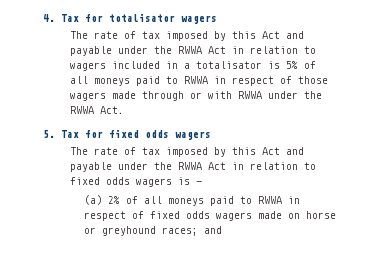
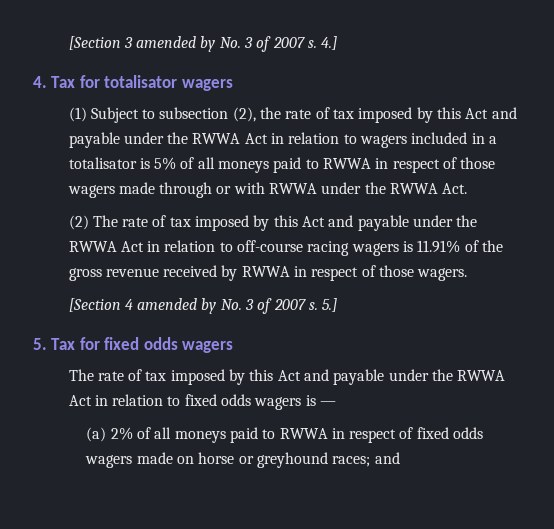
+ [Section 3 amended by No. 3 of 2007 s. 4.]
- The rate of tax imposed by this Act and payable under the RWWA Act in relation to wagers included in a totalisator is 5% of all moneys paid to RWWA in respect of those wagers made through or with RWWA under the RWWA Act.
+ (1) Subject to subsection (2), the rate of tax imposed by this Act and payable under the RWWA Act in relation to wagers included in a totalisator is 5% of all moneys paid to RWWA in respect of those wagers made through or with RWWA under the RWWA Act.
+ (2) The rate of tax imposed by this Act and payable under the RWWA Act in relation to off-course racing wagers is 11.91% of the gross revenue received by RWWA in respect of those wagers.
+ [Section 4 amended by No. 3 of 2007 s. 5.]

